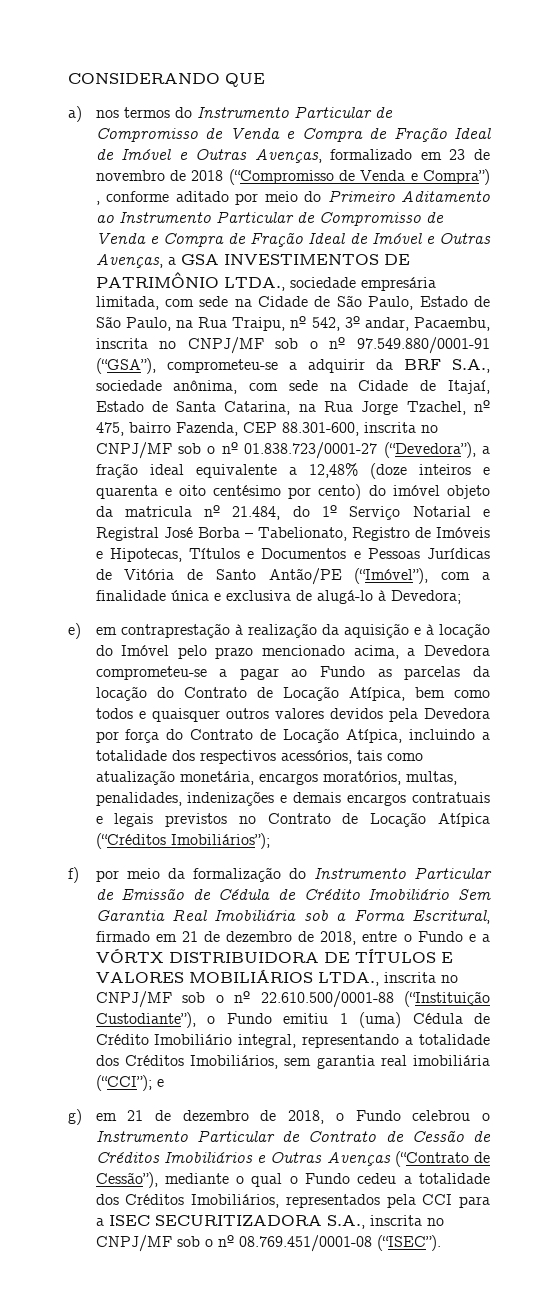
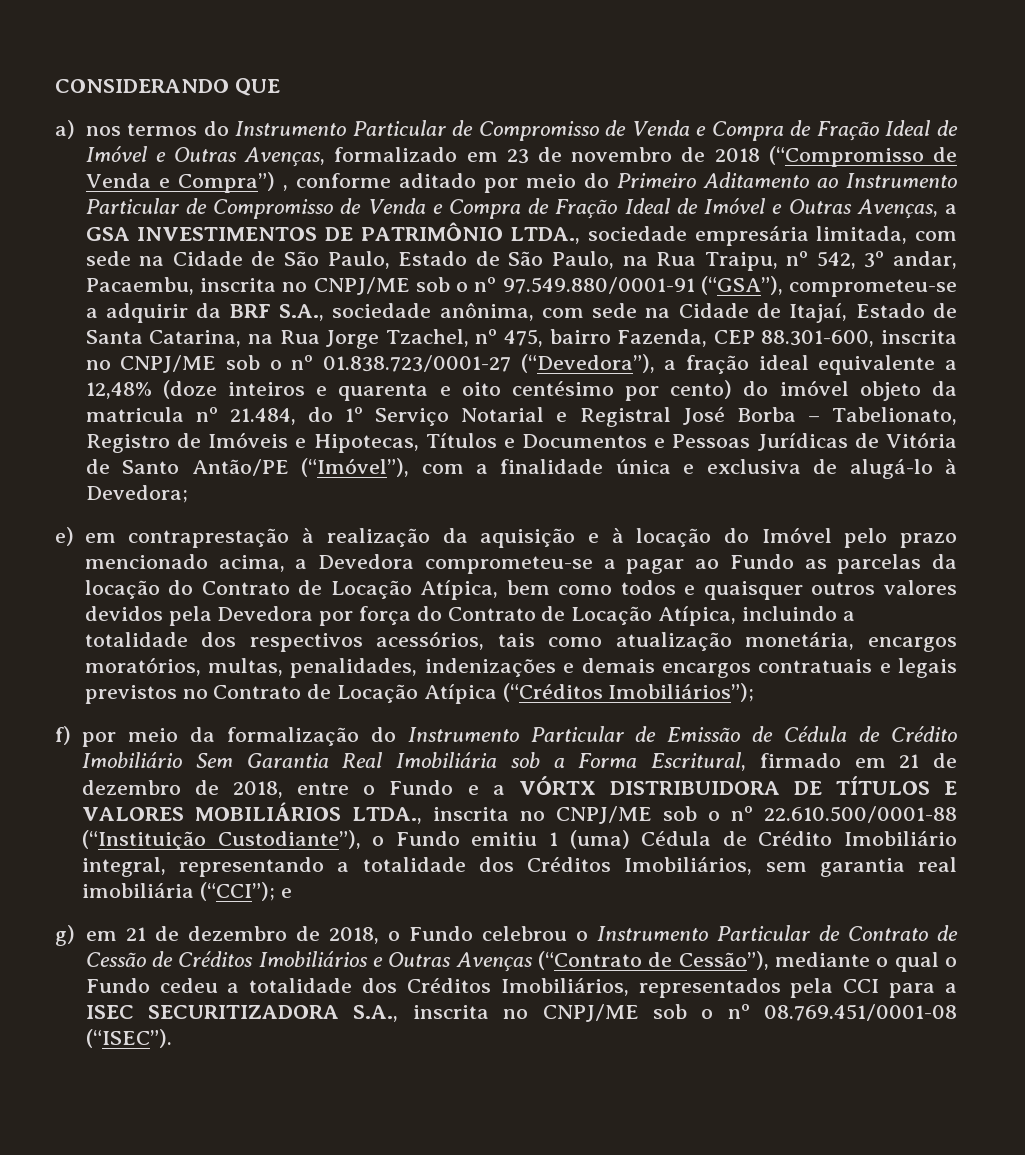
- a) nos termos do Instrumento Particular de Compromisso de Venda e Compra de Fração Ideal de Imóvel e Outras Avenças, formalizado em 23 de novembro de 2018 (“Compromisso de Venda e Compra”) , conforme aditado por meio do Primeiro Aditamento ao Instrumento Particular de Compromisso de Venda e Compra de Fração Ideal de Imóvel e Outras Avenças, a GSA INVESTIMENTOS DE PATRIMÔNIO LTDA., sociedade empresária limitada, com sede na Cidade de São Paulo, Estado de São Paulo, na Rua Traipu, nº 542, 3º andar, Pacaembu, inscrita no CNPJ/MF sob o nº 97.549.880/0001-91 (“GSA”), comprometeu-se a adquirir da BRF S.A., sociedade anônima, com sede na Cidade de Itajaí, Estado de Santa Catarina, na Rua Jorge Tzachel, nº 475, bairro Fazenda, CEP 88.301-600, inscrita no CNPJ/MF sob o nº 01.838.723/0001-27 (“Devedora”), a fração ideal equivalente a 12,48% (doze inteiros e quarenta e oito centésimo por cento) do imóvel objeto da matricula nº 21.484, do 1º Serviço Notarial e Registral José Borba – Tabelionato, Registro de Imóveis e Hipotecas, Títulos e Documentos e Pessoas Jurídicas de Vitória de Santo Antão/PE (“Imóvel”), com a finalidade única e exclusiva de alugá-lo à Devedora;
+ a) nos termos do Instrumento Particular de Compromisso de Venda e Compra de Fração Ideal de Imóvel e Outras Avenças, formalizado em 23 de novembro de 2018 (“Compromisso de Venda e Compra”) , conforme aditado por meio do Primeiro Aditamento ao Instrumento Particular de Compromisso de Venda e Compra de Fração Ideal de Imóvel e Outras Avenças, a GSA INVESTIMENTOS DE PATRIMÔNIO LTDA., sociedade empresária limitada, com sede na Cidade de São Paulo, Estado de São Paulo, na Rua Traipu, nº 542, 3º andar, Pacaembu, inscrita no CNPJ/ME sob o nº 97.549.880/0001-91 (“GSA”), comprometeu-se a adquirir da BRF S.A., sociedade anônima, com sede na Cidade de Itajaí, Estado de Santa Catarina, na Rua Jorge Tzachel, nº 475, bairro Fazenda, CEP 88.301-600, inscrita no CNPJ/ME sob o nº 01.838.723/0001-27 (“Devedora”), a fração ideal equivalente a 12,48% (doze inteiros e quarenta e oito centésimo por cento) do imóvel objeto da matricula nº 21.484, do 1º Serviço Notarial e Registral José Borba – Tabelionato, Registro de Imóveis e Hipotecas, Títulos e Documentos e Pessoas Jurídicas de Vitória de Santo Antão/PE (“Imóvel”), com a finalidade única e exclusiva de alugá-lo à Devedora;
- f) por meio da formalização do Instrumento Particular de Emissão de Cédula de Crédito Imobiliário Sem Garantia Real Imobiliária sob a Forma Escritural, firmado em 21 de dezembro de 2018, entre o Fundo e a VÓRTX DISTRIBUIDORA DE TÍTULOS E VALORES MOBILIÁRIOS LTDA., inscrita no CNPJ/MF sob o nº 22.610.500/0001-88 (“Instituição Custodiante”), o Fundo emitiu 1 (uma) Cédula de Crédito Imobiliário integral, representando a totalidade dos Créditos Imobiliários, sem garantia real imobiliária (“CCI”);
+ f) por meio da formalização do Instrumento Particular de Emissão de Cédula de Crédito Imobiliário Sem Garantia Real Imobiliária sob a Forma Escritural, firmado em 21 de dezembro de 2018, entre o Fundo e a VÓRTX DISTRIBUIDORA DE TÍTULOS E VALORES MOBILIÁRIOS LTDA., inscrita no CNPJ/ME sob o nº 22.610.500/0001-88 (“Instituição Custodiante”), o Fundo emitiu 1 (uma) Cédula de Crédito Imobiliário integral, representando a totalidade dos Créditos Imobiliários, sem garantia real imobiliária (“CCI”);
- g) em 21 de dezembro de 2018, o Fundo celebrou o Instrumento Particular de Contrato de Cessão de Créditos Imobiliários e Outras Avenças (“Contrato de Cessão”), mediante o qual o Fundo cedeu a totalidade dos Créditos Imobiliários, representados pela CCI para a ISEC SECURITIZADORA S.A., inscrita no CNPJ/MF sob o nº 08.769.451/0001-08 (“ISEC”).
+ g) em 21 de dezembro de 2018, o Fundo celebrou o Instrumento Particular de Contrato de Cessão de Créditos Imobiliários e Outras Avenças (“Contrato de Cessão”), mediante o qual o Fundo cedeu a totalidade dos Créditos Imobiliários, representados pela CCI para a ISEC SECURITIZADORA S.A., inscrita no CNPJ/ME sob o nº 08.769.451/0001-08 (“ISEC”).

